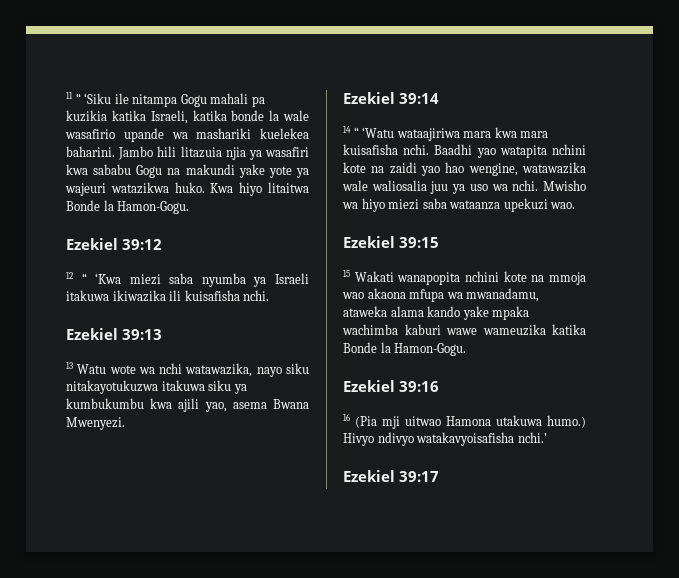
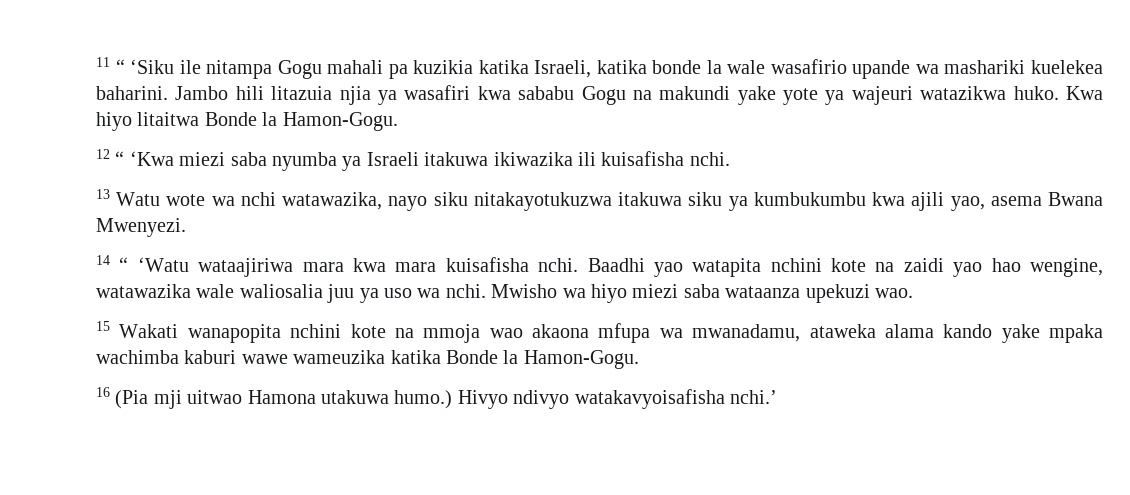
- Ezekiel 39:12
- Ezekiel 39:13
- Ezekiel 39:14
- Ezekiel 39:15
- Ezekiel 39:16
- Ezekiel 39:17

